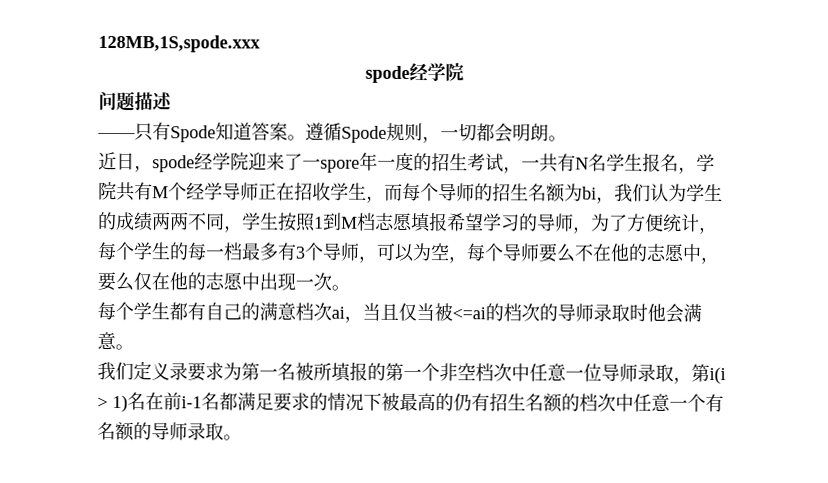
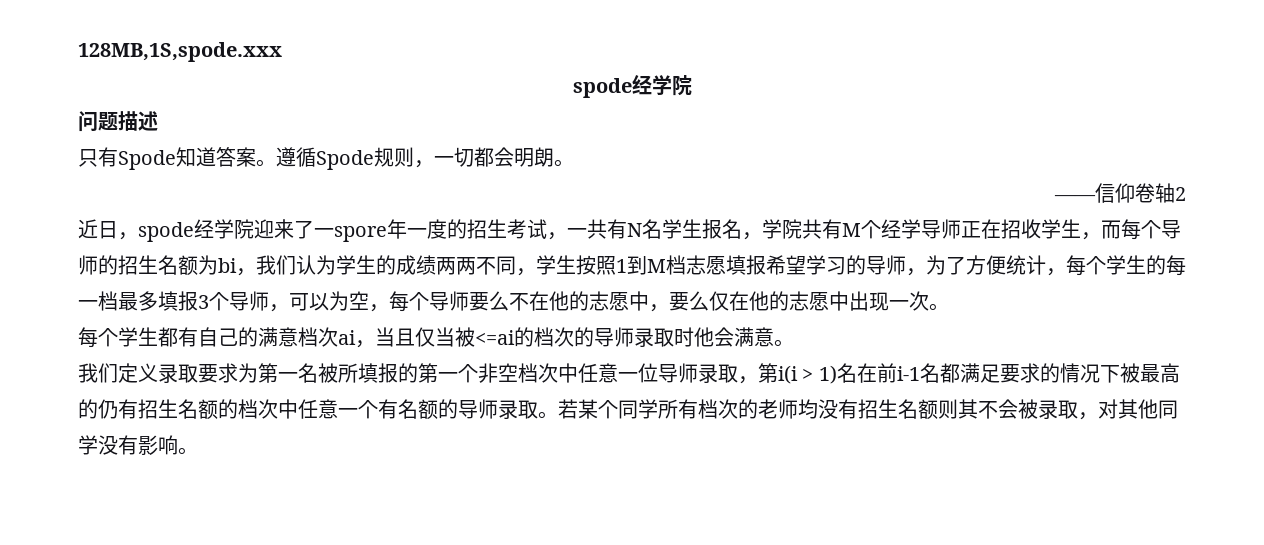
- ——只有Spode知道答案。
+ 只有Spode知道答案。
+ ——信仰卷轴2
- 近日，spode经学院迎来了一spore年一度的招生考试，一共有N名学生报名，学院共有M个经学导师正在招收学生，而每个导师的招生名额为bi，我们认为学生的成绩两两不同，学生按照1到M档志愿填报希望学习的导师，为了方便统计，每个学生的每一档最多有3个导师，可以为空，每个导师要么不在他的志愿中，要么仅在他的志愿中出现一次。
+ 近日，spode经学院迎来了一spore年一度的招生考试，一共有N名学生报名，学院共有M个经学导师正在招收学生，而每个导师的招生名额为bi，我们认为学生的成绩两两不同，学生按照1到M档志愿填报希望学习的导师，为了方便统计，每个学生的每一档最多填报3个导师，可以为空，每个导师要么不在他的志愿中，要么仅在他的志愿中出现一次。
- 我们定义录要求为第一名被所填报的第一个非空档次中任意一位导师录取，第i(i > 1)名在前i-1名都满足要求的情况下被最高的仍有招生名额的档次中任意一个有名额的导师录取。
+ 我们定义录取要求为第一名被所填报的第一个非空档次中任意一位导师录取，第i(i > 1)名在前i-1名都满足要求的情况下被最高的仍有招生名额的档次中任意一个有名额的导师录取。
+ 若某个同学所有档次的老师均没有招生名额则其不会被录取，对其他同学没有影响。

